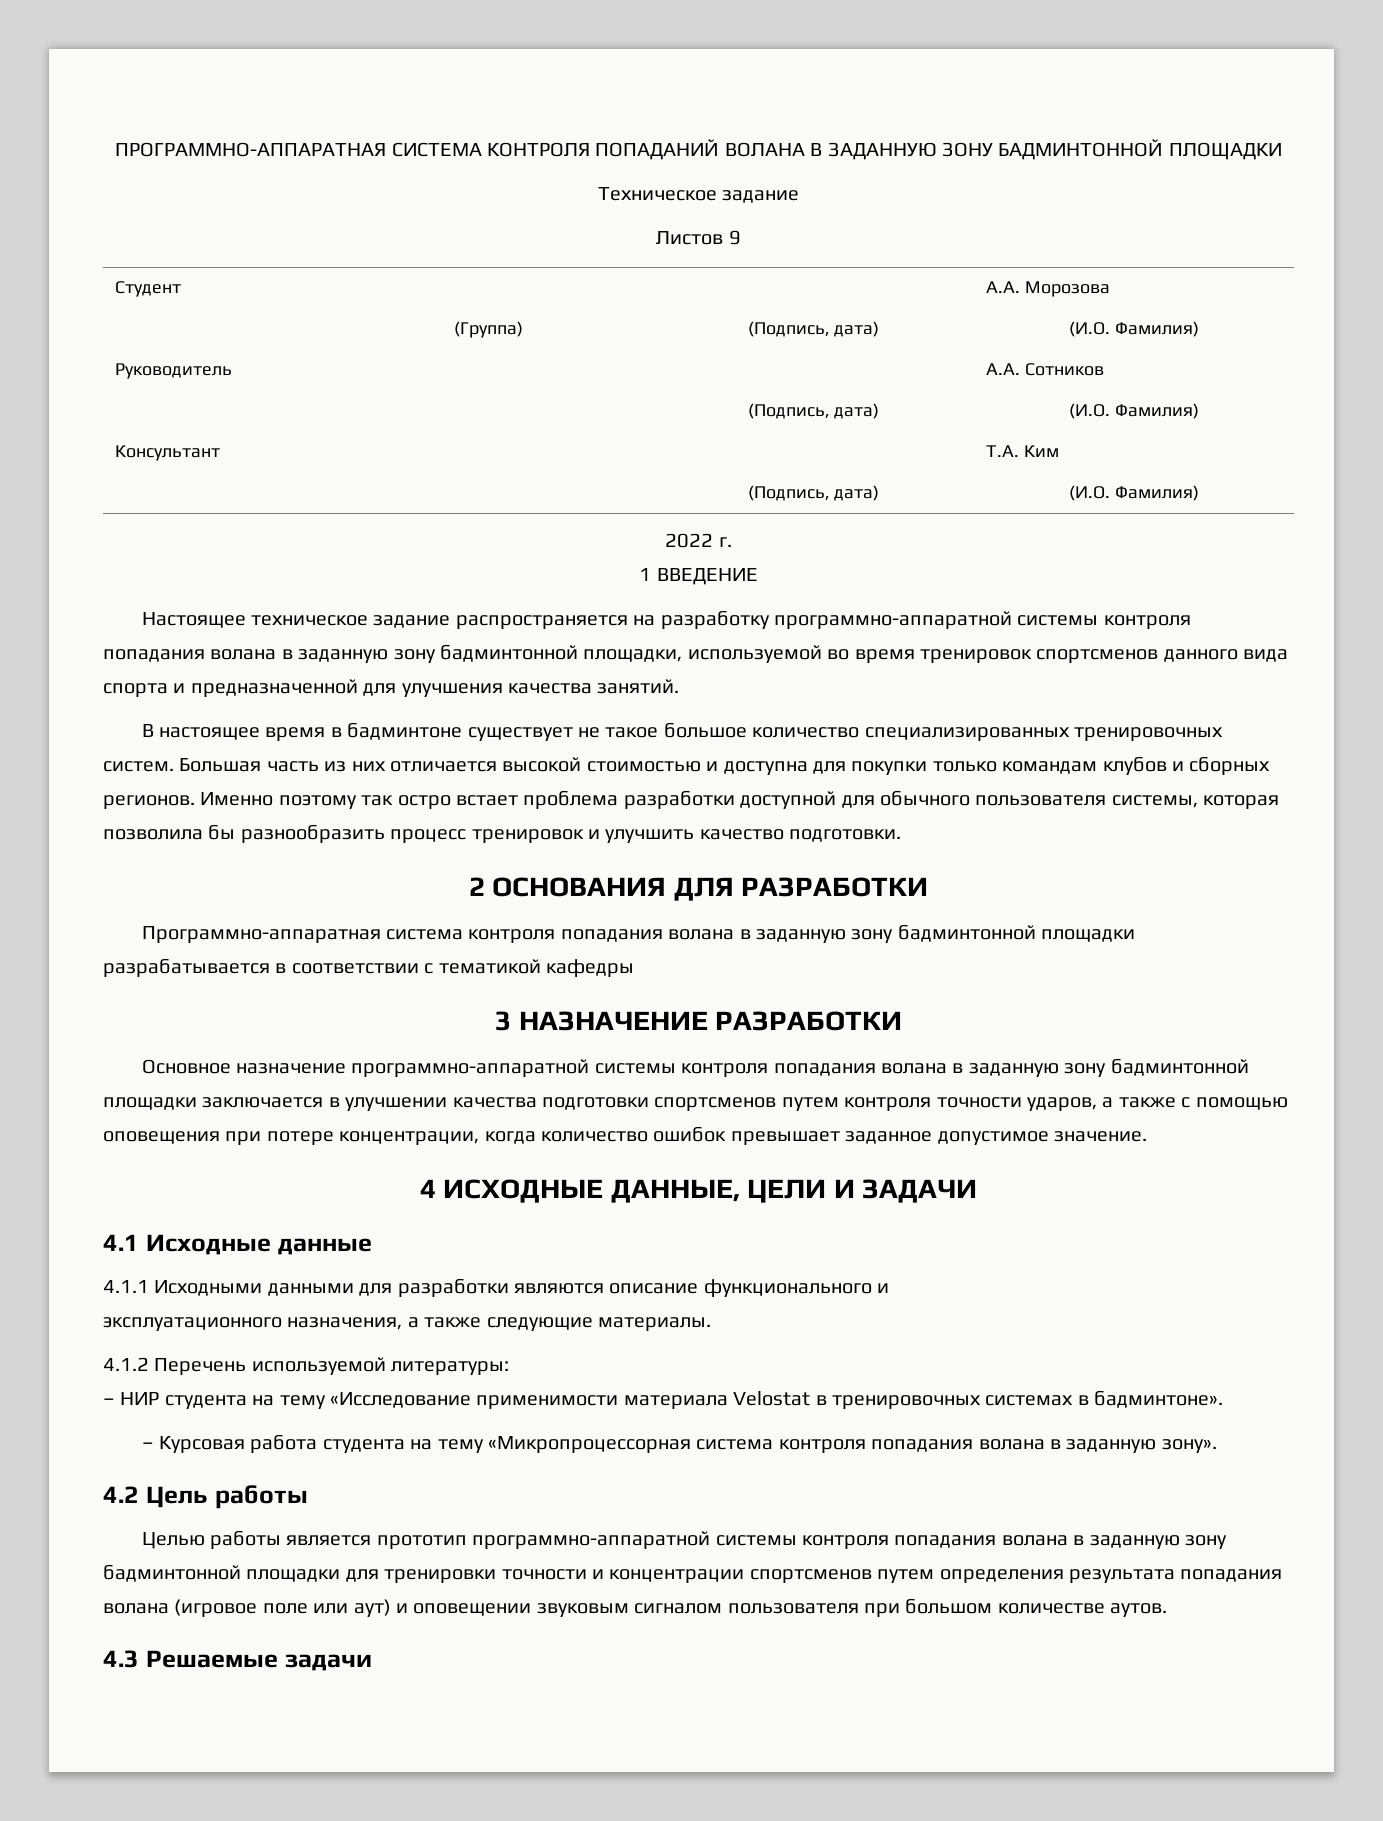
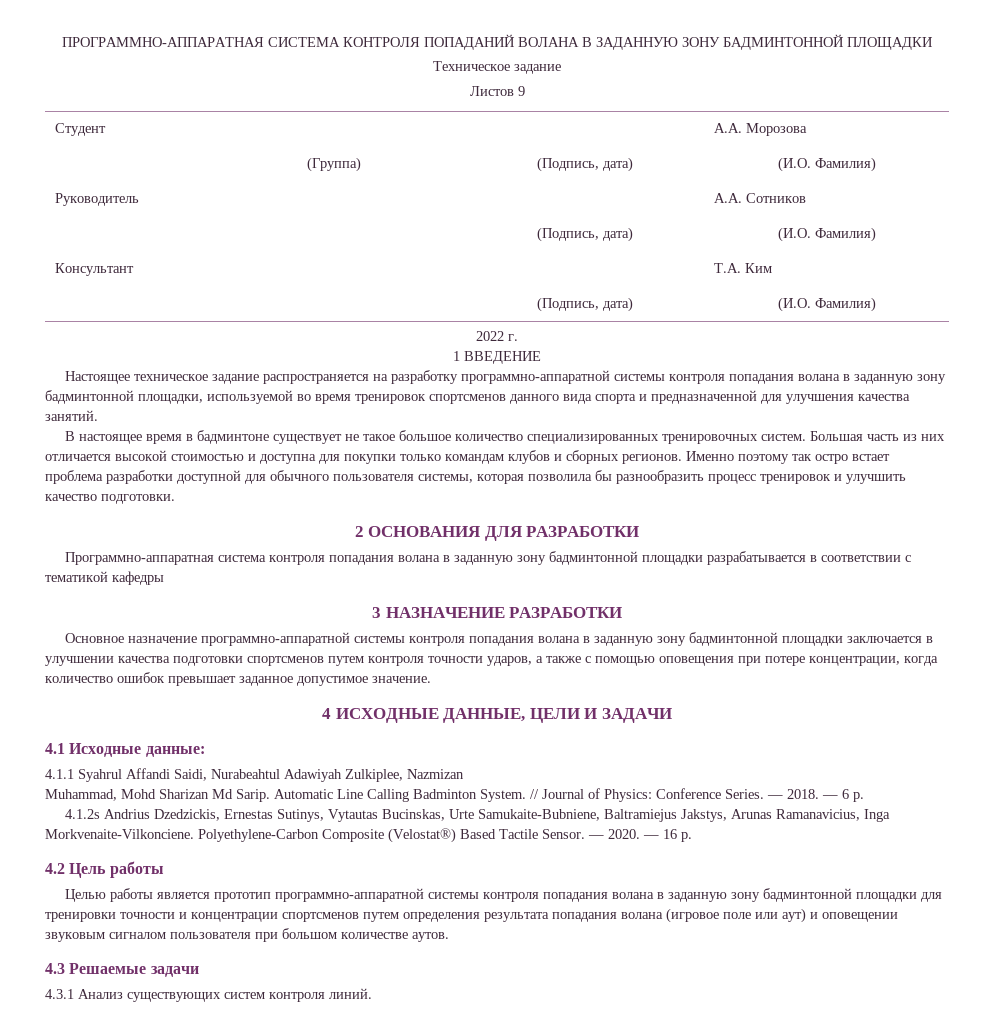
- 4.1 Исходные данные
+ 4.1 Исходные данные:
- 4.1.1 Исходными данными для разработки являются описание функционального и
- эксплуатационного назначения, а также следующие материалы.
- 4.1.2 Перечень используемой литературы:
- – НИР студента на тему «Исследование применимости материала Velostat в тренировочных системах в бадминтоне».
- – Курсовая работа студента на тему «Микропроцессорная система контроля попадания волана в заданную зону».
+ 4.1.1 Syahrul Affandi Saidi, Nurabeahtul Adawiyah Zulkiplee, Nazmizan
+ Muhammad, Mohd Sharizan Md Sarip. Automatic Line Calling Badminton System. // Journal of Physics: Conference Series. — 2018. — 6 p.
+ 4.1.2s Andrius Dzedzickis, Ernestas Sutinys, Vytautas Bucinskas, Urte Samukaite-Bubniene, Baltramiejus Jakstys, Arunas Ramanavicius, Inga Morkvenaite-Vilkonciene. Polyethylene-Carbon Composite (Velostat®) Based Tactile Sensor. — 2020. — 16 p.
+ 4.3.1 Анализ существующих систем контроля линий.

